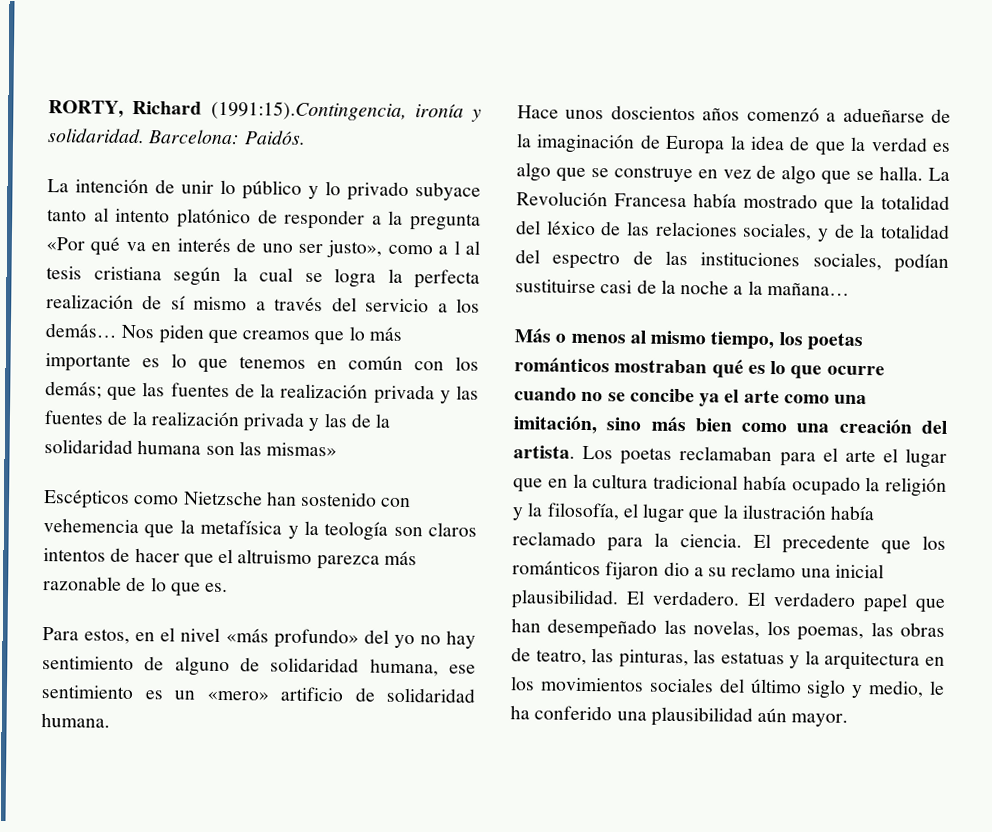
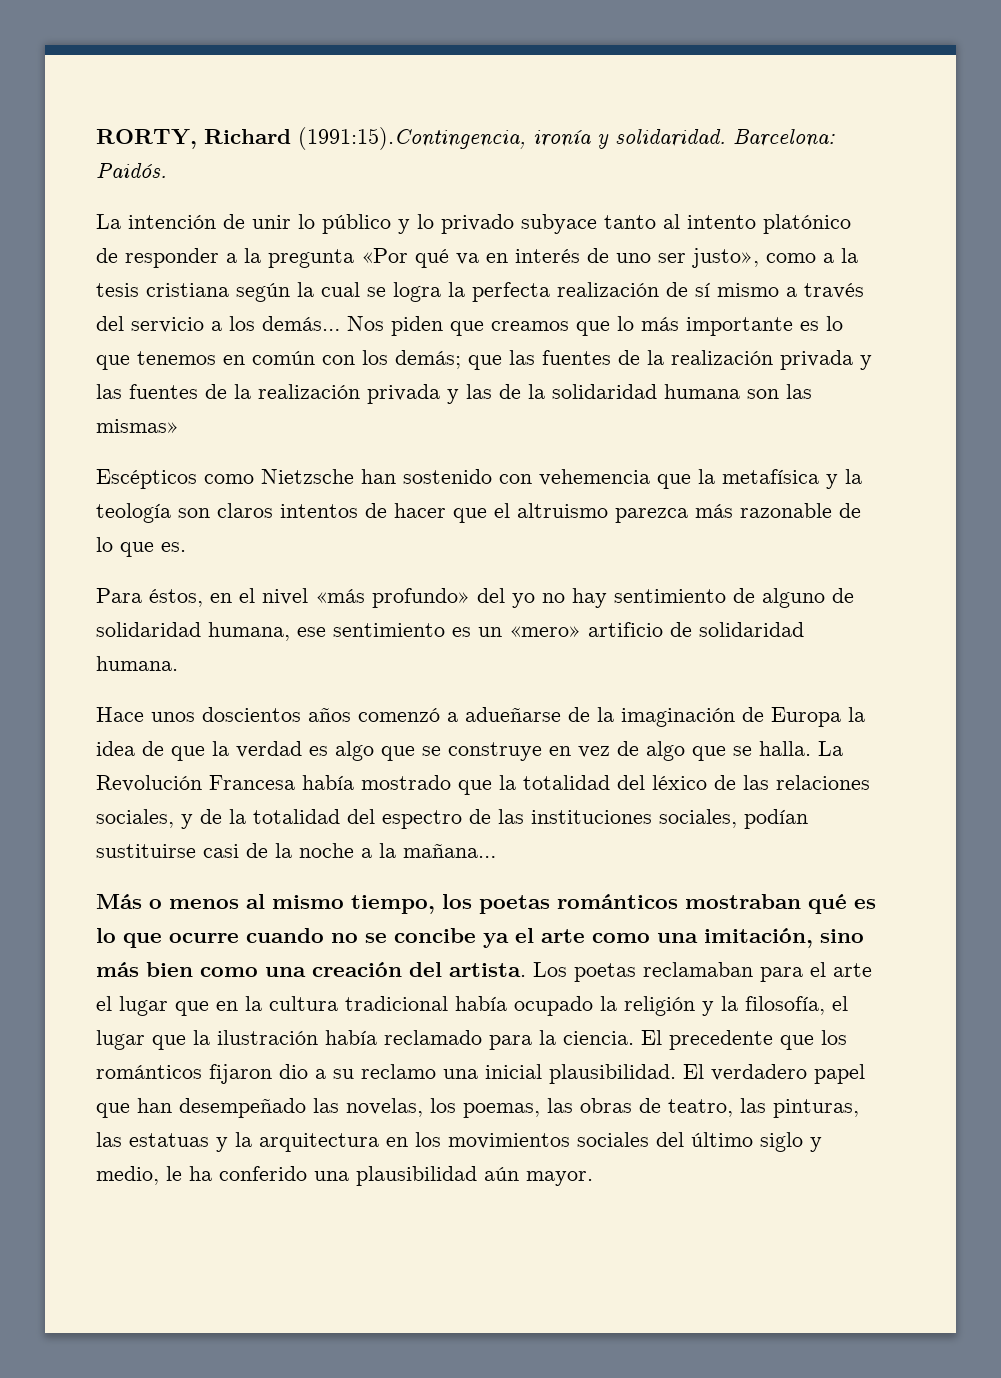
- La intención de unir lo público y lo privado subyace tanto al intento platónico de responder a la pregunta «Por qué va en interés de uno ser justo», como a l al tesis cristiana según la cual se logra la perfecta realización de sí mismo a través del servicio a los demás…
+ La intención de unir lo público y lo privado subyace tanto al intento platónico de responder a la pregunta «Por qué va en interés de uno ser justo», como a la tesis cristiana según la cual se logra la perfecta realización de sí mismo a través del servicio a los demás…
- Para estos, en el nivel «más profundo» del yo no hay sentimiento de alguno de solidaridad humana, ese sentimiento es un «mero» artificio de solidaridad humana.
+ Para éstos, en el nivel «más profundo» del yo no hay sentimiento de alguno de solidaridad humana, ese sentimiento es un «mero» artificio de solidaridad humana.
- El verdadero. El verdadero papel que han desempeñado las novelas, los poemas, las obras de teatro, las pinturas, las estatuas y la arquitectura en los movimientos sociales del último siglo y medio, le ha conferido una plausibilidad aún mayor.
+ El verdadero papel que han desempeñado las novelas, los poemas, las obras de teatro, las pinturas, las estatuas y la arquitectura en los movimientos sociales del último siglo y medio, le ha conferido una plausibilidad aún mayor.

